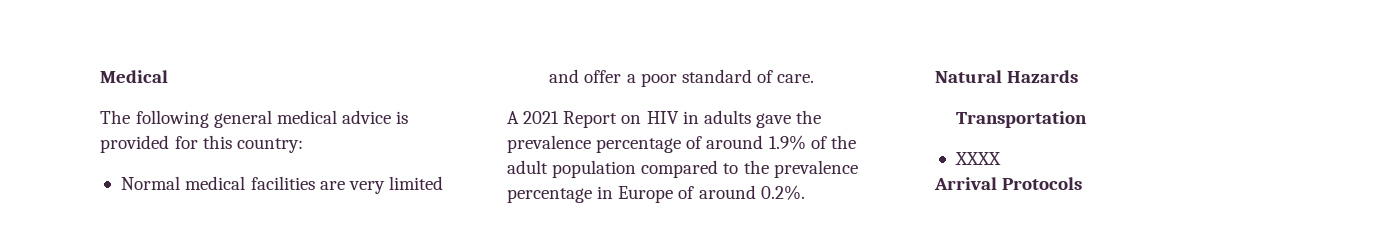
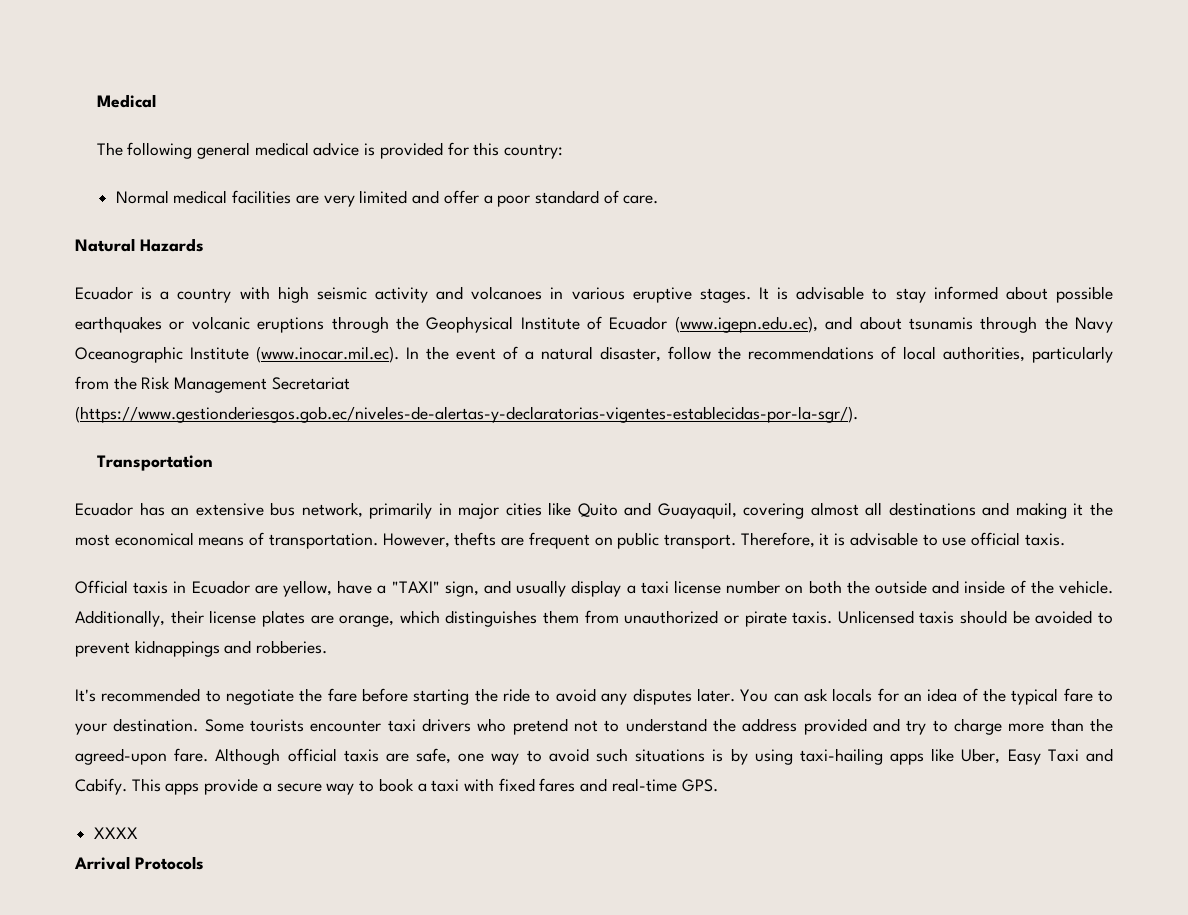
- A 2021 Report on HIV in adults gave the prevalence percentage of around 1.9% of the adult population compared to the prevalence percentage in Europe of around 0.2%.
  Natural Hazards
+ Ecuador is a country with high seismic activity and volcanoes in various eruptive stages. It is advisable to stay informed about possible earthquakes or volcanic eruptions through the Geophysical Institute of Ecuador (www.igepn.edu.ec), and about tsunamis through the Navy Oceanographic Institute (www.inocar.mil.ec). In the event of a natural disaster, follow the recommendations of local authorities, particularly from the Risk Management Secretariat (https://www.gestionderiesgos.gob.ec/niveles-de-alertas-y-declaratorias-vigentes-establecidas-por-la-sgr/).
  Transportation
+ Ecuador has an extensive bus network, primarily in major cities like Quito and Guayaquil, covering almost all destinations and making it the most economical means of transportation. However, thefts are frequent on public transport. Therefore, it is advisable to use official taxis.
+ Official taxis in Ecuador are yellow, have a "TAXI" sign, and usually display a taxi license number on both the outside and inside of the vehicle. Additionally, their license plates are orange, which distinguishes them from unauthorized or pirate taxis. Unlicensed taxis should be avoided to prevent kidnappings and robberies.
+ It's recommended to negotiate the fare before starting the ride to avoid any disputes later. You can ask locals for an idea of the typical fare to your destination. Some tourists encounter taxi drivers who pretend not to understand the address provided and try to charge more than the agreed-upon fare. Although official taxis are safe, one way to avoid such situations is by using taxi-hailing apps like Uber, Easy Taxi and Cabify. This apps provide a secure way to book a taxi with fixed fares and real-time GPS.

